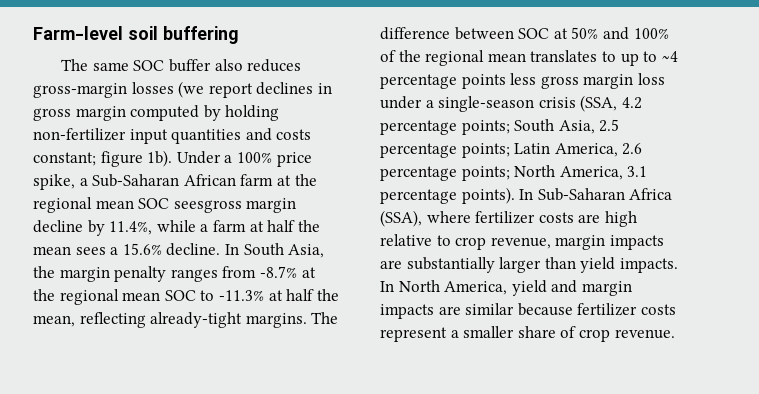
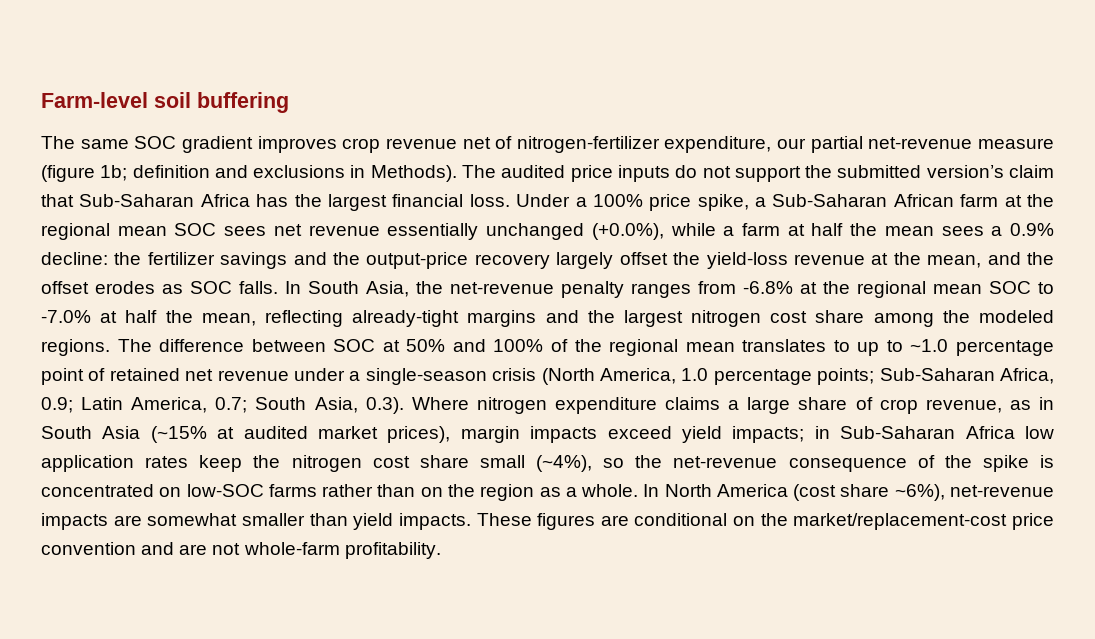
- The same SOC buffer also reduces gross-margin losses (we report declines in gross margin computed by holding non-fertilizer input quantities and costs constant; figure 1b).
+ The same SOC gradient improves crop revenue net of nitrogen-fertilizer expenditure, our partial net-revenue measure (figure 1b; definition and exclusions in Methods). The audited price inputs do not support the submitted version’s claim that Sub-Saharan Africa has the largest financial loss.
- Under a 100% price spike, a Sub-Saharan African farm at the regional mean SOC seesgross margin decline by 11.4%, while a farm at half the mean sees a 15.6% decline.
+ Under a 100% price spike, a Sub-Saharan African farm at the regional mean SOC sees net revenue essentially unchanged (+0.0%), while a farm at half the mean sees a 0.9% decline: the fertilizer savings and the output-price recovery largely offset the yield-loss revenue at the mean, and the offset erodes as SOC falls.
- In South Asia, the margin penalty ranges from -8.7% at the regional mean SOC to -11.3% at half the mean, reflecting already-tight margins.
+ In South Asia, the net-revenue penalty ranges from -6.8% at the regional mean SOC to -7.0% at half the mean, reflecting already-tight margins and the largest nitrogen cost share among the modeled regions.
- The difference between SOC at 50% and 100% of the regional mean translates to up to ~4 percentage points less gross margin loss under a single-season crisis (SSA, 4.2 percentage points; South Asia, 2.5 percentage points; Latin America, 2.6 percentage points; North America, 3.1 percentage points). In Sub-Saharan Africa (SSA), where fertilizer costs are high relative to crop revenue, margin impacts are substantially larger than yield impacts. In North America, yield and margin impacts are similar because fertilizer costs represent a smaller share of crop revenue.
+ The difference between SOC at 50% and 100% of the regional mean translates to up to ~1.0 percentage point of retained net revenue under a single-season crisis (North America, 1.0 percentage points; Sub-Saharan Africa, 0.9; Latin America, 0.7; South Asia, 0.3). Where nitrogen expenditure claims a large share of crop revenue, as in South Asia (~15% at audited market prices), margin impacts exceed yield impacts; in Sub-Saharan Africa low application rates keep the nitrogen cost share small (~4%), so the net-revenue consequence of the spike is concentrated on low-SOC farms rather than on the region as a whole. In North America (cost share ~6%), net-revenue impacts are somewhat smaller than yield impacts. These figures are conditional on the market/replacement-cost price convention and are not whole-farm profitability.

